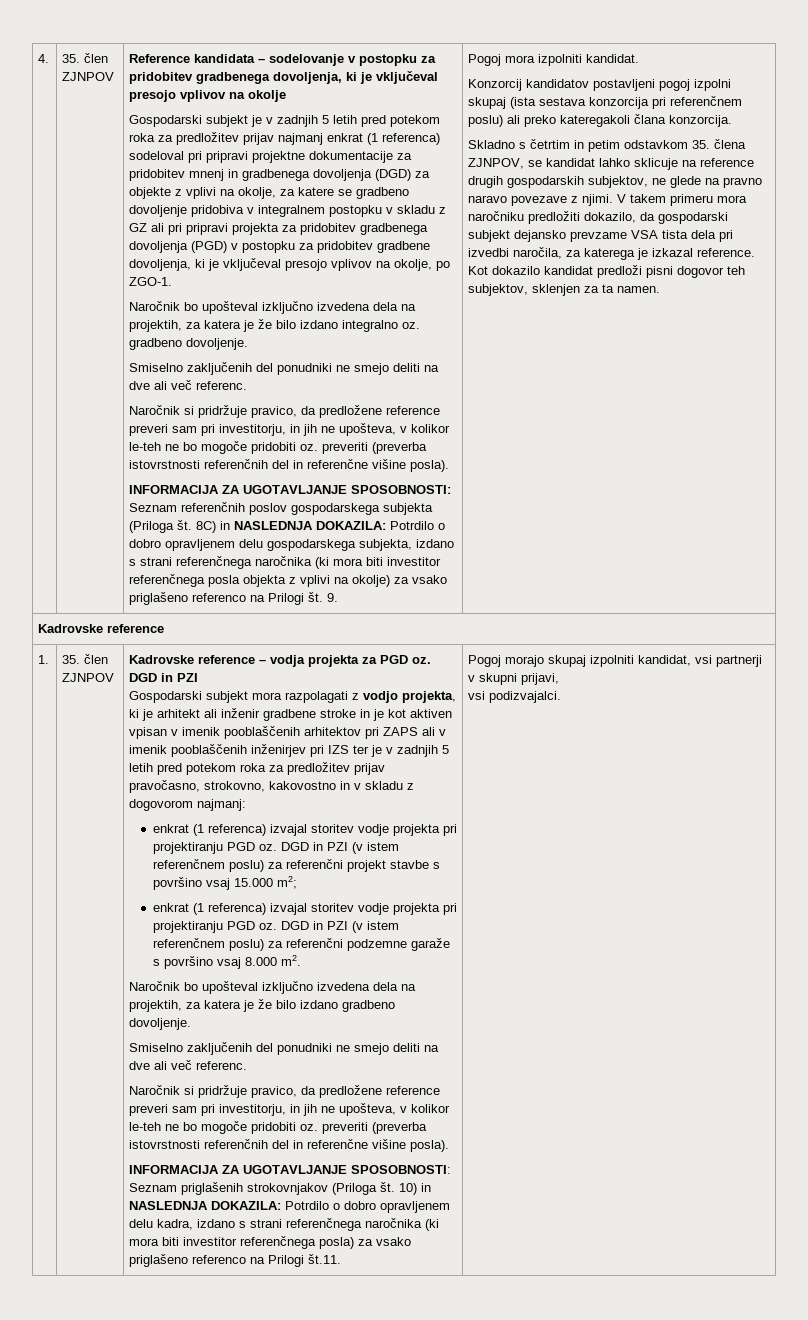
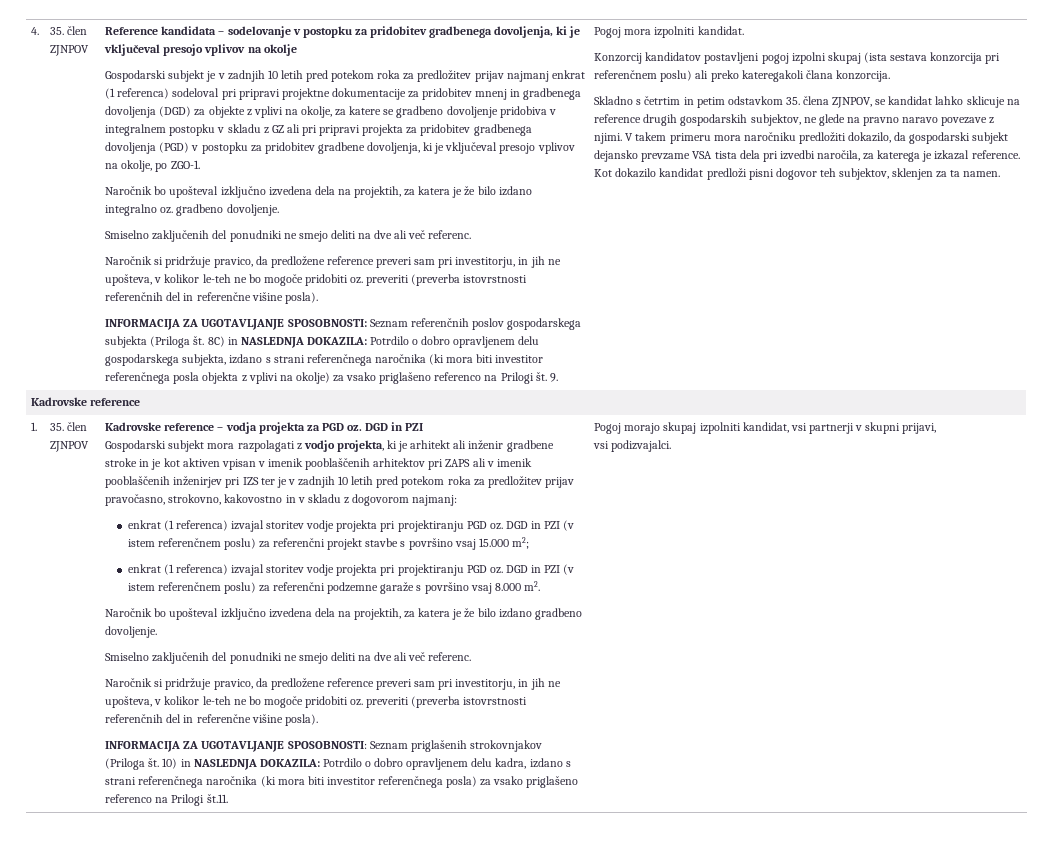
- Gospodarski subjekt je v zadnjih 5 letih pred potekom roka za predložitev prijav najmanj enkrat (1 referenca) sodeloval pri pripravi projektne dokumentacije za pridobitev mnenj in gradbenega dovoljenja (DGD) za objekte z vplivi na okolje, za katere se gradbeno dovoljenje pridobiva v integralnem postopku v skladu z GZ ali pri pripravi projekta za pridobitev gradbenega dovoljenja (PGD) v postopku za pridobitev gradbene dovoljenja, ki je vključeval presojo vplivov na okolje, po ZGO-1.
+ Gospodarski subjekt je v zadnjih 10 letih pred potekom roka za predložitev prijav najmanj enkrat (1 referenca) sodeloval pri pripravi projektne dokumentacije za pridobitev mnenj in gradbenega dovoljenja (DGD) za objekte z vplivi na okolje, za katere se gradbeno dovoljenje pridobiva v integralnem postopku v skladu z GZ ali pri pripravi projekta za pridobitev gradbenega dovoljenja (PGD) v postopku za pridobitev gradbene dovoljenja, ki je vključeval presojo vplivov na okolje, po ZGO-1.
- Gospodarski subjekt mora razpolagati z vodjo projekta, ki je arhitekt ali inženir gradbene stroke in je kot aktiven vpisan v imenik pooblaščenih arhitektov pri ZAPS ali v imenik pooblaščenih inženirjev pri IZS ter je v zadnjih 5 letih pred potekom roka za predložitev prijav pravočasno, strokovno, kakovostno in v skladu z dogovorom najmanj:
+ Gospodarski subjekt mora razpolagati z vodjo projekta, ki je arhitekt ali inženir gradbene stroke in je kot aktiven vpisan v imenik pooblaščenih arhitektov pri ZAPS ali v imenik pooblaščenih inženirjev pri IZS ter je v zadnjih 10 letih pred potekom roka za predložitev prijav pravočasno, strokovno, kakovostno in v skladu z dogovorom najmanj:

